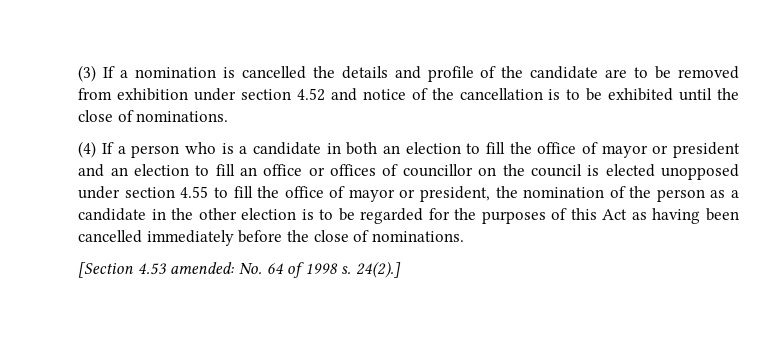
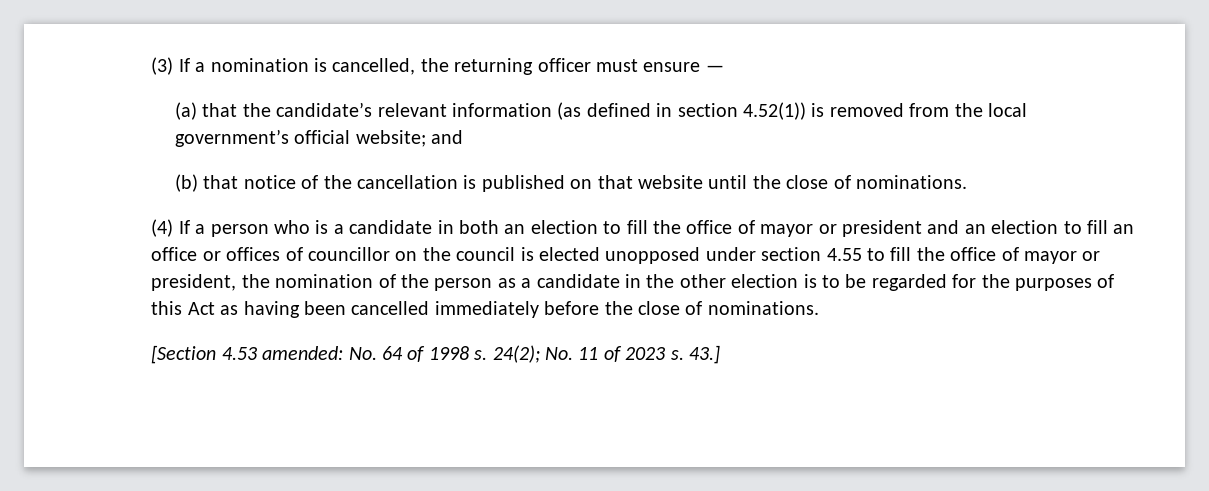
- (3) If a nomination is cancelled the details and profile of the candidate are to be removed from exhibition under section 4.52 and notice of the cancellation is to be exhibited until the close of nominations.
+ (3) If a nomination is cancelled, the returning officer must ensure —
+ (a) that the candidate’s relevant information (as defined in section 4.52(1)) is removed from the local government’s official website; and
+ (b) that notice of the cancellation is published on that website until the close of nominations.
- 24(2).]
+ 24(2); No. 11 of 2023 s. 43.]

